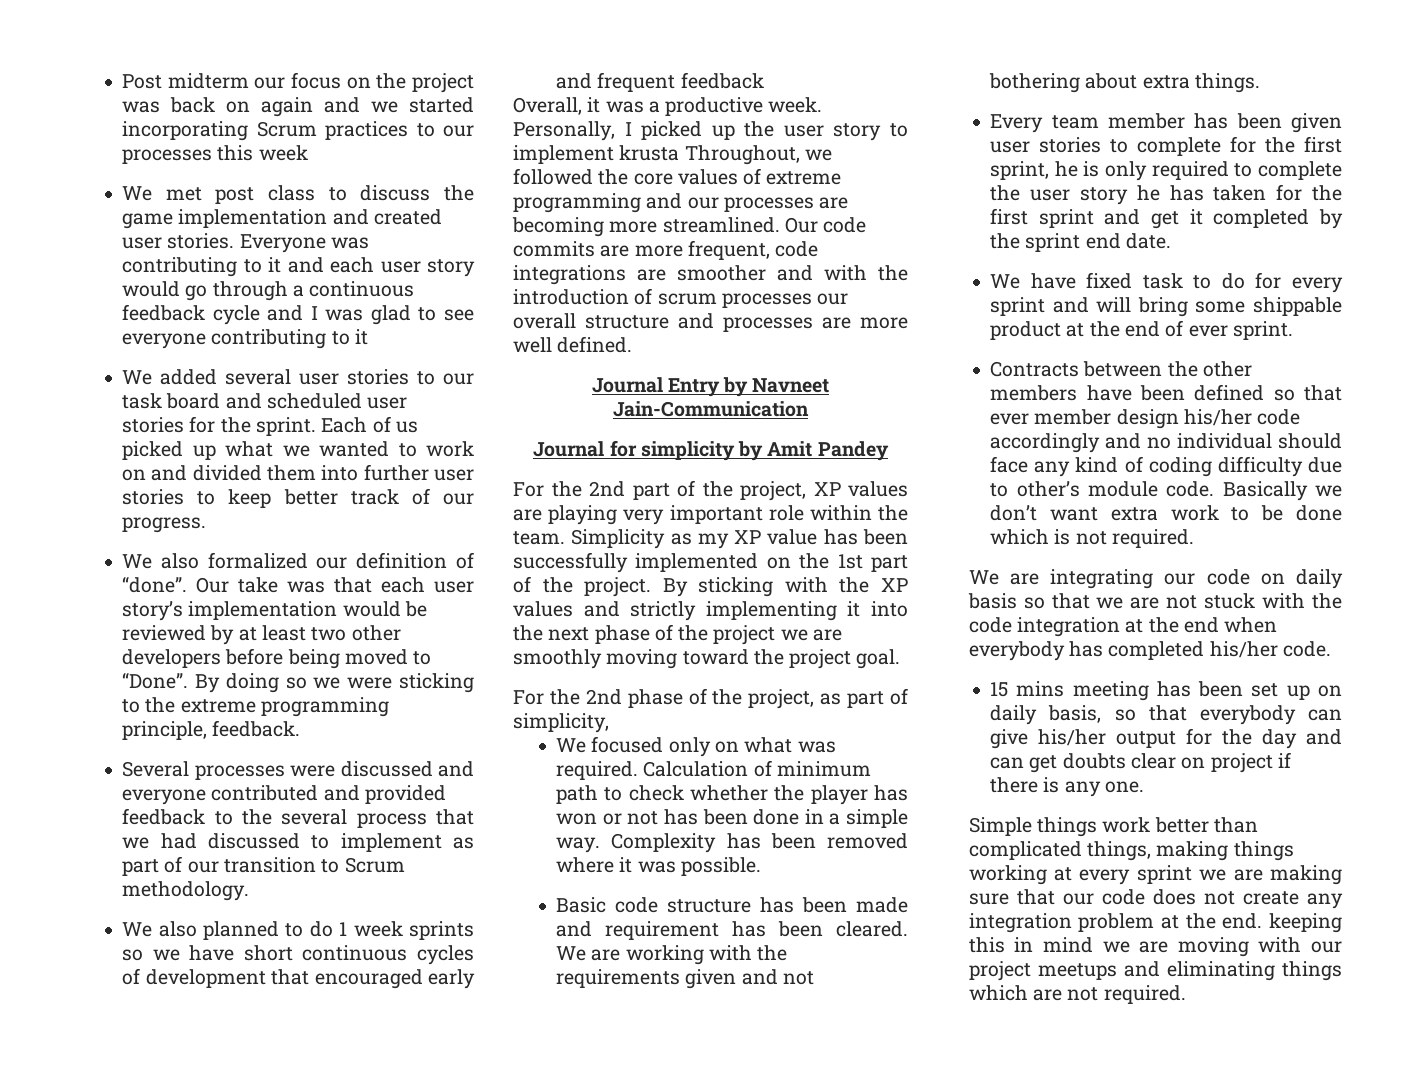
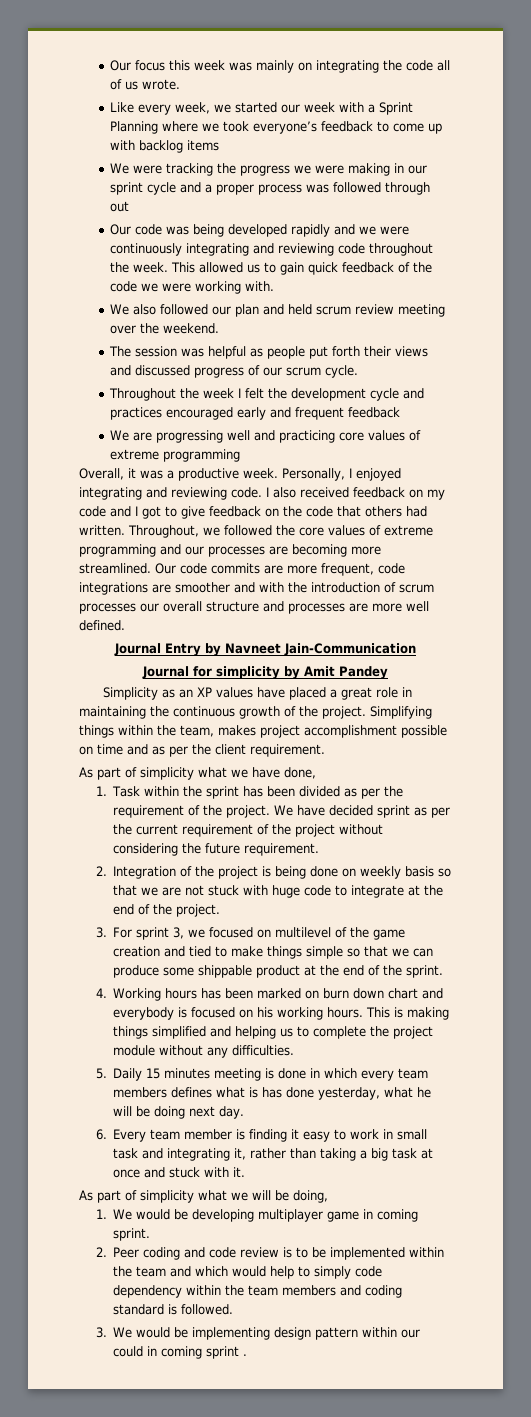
- Post midterm our focus on the project was back on again and we started incorporating Scrum practices to our processes this week
- We met post class to discuss the game implementation and created user stories. Everyone was contributing to it and each user story would go through a continuous feedback cycle and I was glad to see everyone contributing to it
- We added several user stories to our task board and scheduled user stories for the sprint. Each of us picked up what we wanted to work on and divided them into further user stories to keep better track of our progress.
- We also formalized our definition of “done”. Our take was that each user story’s implementation would be reviewed by at least two other developers before being moved to “Done”. By doing so we were sticking to the extreme programming principle, feedback.
- Several processes were discussed and everyone contributed and provided feedback to the several process that we had discussed to implement as part of our transition to Scrum methodology.
- We also planned to do 1 week sprints so we have short continuous cycles of development that encouraged early and frequent feedback
+ Our focus this week was mainly on integrating the code all of us wrote.
+ Like every week, we started our week with a Sprint Planning where we took everyone’s feedback to come up with backlog items
+ We were tracking the progress we were making in our sprint cycle and a proper process was followed through out
+ Our code was being developed rapidly and we were continuously integrating and reviewing code throughout the week. This allowed us to gain quick feedback of the code we were working with.
+ We also followed our plan and held scrum review meeting over the weekend.
+ The session was helpful as people put forth their views and discussed progress of our scrum cycle.
+ Throughout the week I felt the development cycle and practices encouraged early and frequent feedback
+ We are progressing well and practicing core values of extreme programming
- Personally, I picked up the user story to implement krusta Throughout, we followed the core values of extreme programming and our processes are becoming more streamlined.
+ Personally, I enjoyed integrating and reviewing code. I also received feedback on my code and I got to give feedback on the code that others had written. Throughout, we followed the core values of extreme programming and our processes are becoming more streamlined.
- For the 2nd part of the project, XP values are playing very important role within the team. Simplicity as my XP value has been successfully implemented on the 1st part of the project. By sticking with the XP values and strictly implementing it into the next phase of the project we are smoothly moving toward the project goal.
- For the 2nd phase of the project, as part of simplicity,
- We focused only on what was required. Calculation of minimum path to check whether the player has won or not has been done in a simple way. Complexity has been removed where it was possible.
- Basic code structure has been made and requirement has been cleared. We are working with the requirements given and not bothering about extra things.
- Every team member has been given user stories to complete for the first sprint, he is only required to complete the user story he has taken for the first sprint and get it completed by the sprint end date.
- We have fixed task to do for every sprint and will bring some shippable product at the end of ever sprint.
- Contracts between the other members have been defined so that ever member design his/her code accordingly and no individual should face any kind of coding difficulty due to other’s module code. Basically we don’t want extra work to be done which is not required.
- We are integrating our code on daily basis so that we are not stuck with the code integration at the end when everybody has completed his/her code.
- 15 mins meeting has been set up on daily basis, so that everybody can give his/her output for the day and can get doubts clear on project if there is any one.
- Simple things work better than complicated things, making things working at every sprint we are making sure that our code does not create any integration problem at the end. keeping this in mind we are moving with our project meetups and eliminating things which are not required.
+ Simplicity as an XP values have placed a great role in maintaining the continuous growth of the project. Simplifying things within the team, makes project accomplishment possible on time and as per the client requirement.
+ As part of simplicity what we have done,
+ 1. Task within the sprint has been divided as per the requirement of the project. We have decided sprint as per the current requirement of the project without considering the future requirement.
+ 2. Integration of the project is being done on weekly basis so that we are not stuck with huge code to integrate at the end of the project.
+ 3. For sprint 3, we focused on multilevel of the game creation and tied to make things simple so that we can produce some shippable product at the end of the sprint.
+ 4. Working hours has been marked on burn down chart and everybody is focused on his working hours. This is making things simplified and helping us to complete the project module without any difficulties.
+ 5. Daily 15 minutes meeting is done in which every team members defines what is has done yesterday, what he will be doing next day.
+ 6. Every team member is finding it easy to work in small task and integrating it, rather than taking a big task at once and stuck with it.
+ As part of simplicity what we will be doing,
+ 1. We would be developing multiplayer game in coming sprint.
+ 2. Peer coding and code review is to be implemented within the team and which would help to simply code dependency within the team members and coding standard is followed.
+ 3. We would be implementing design pattern within our could in coming sprint .

